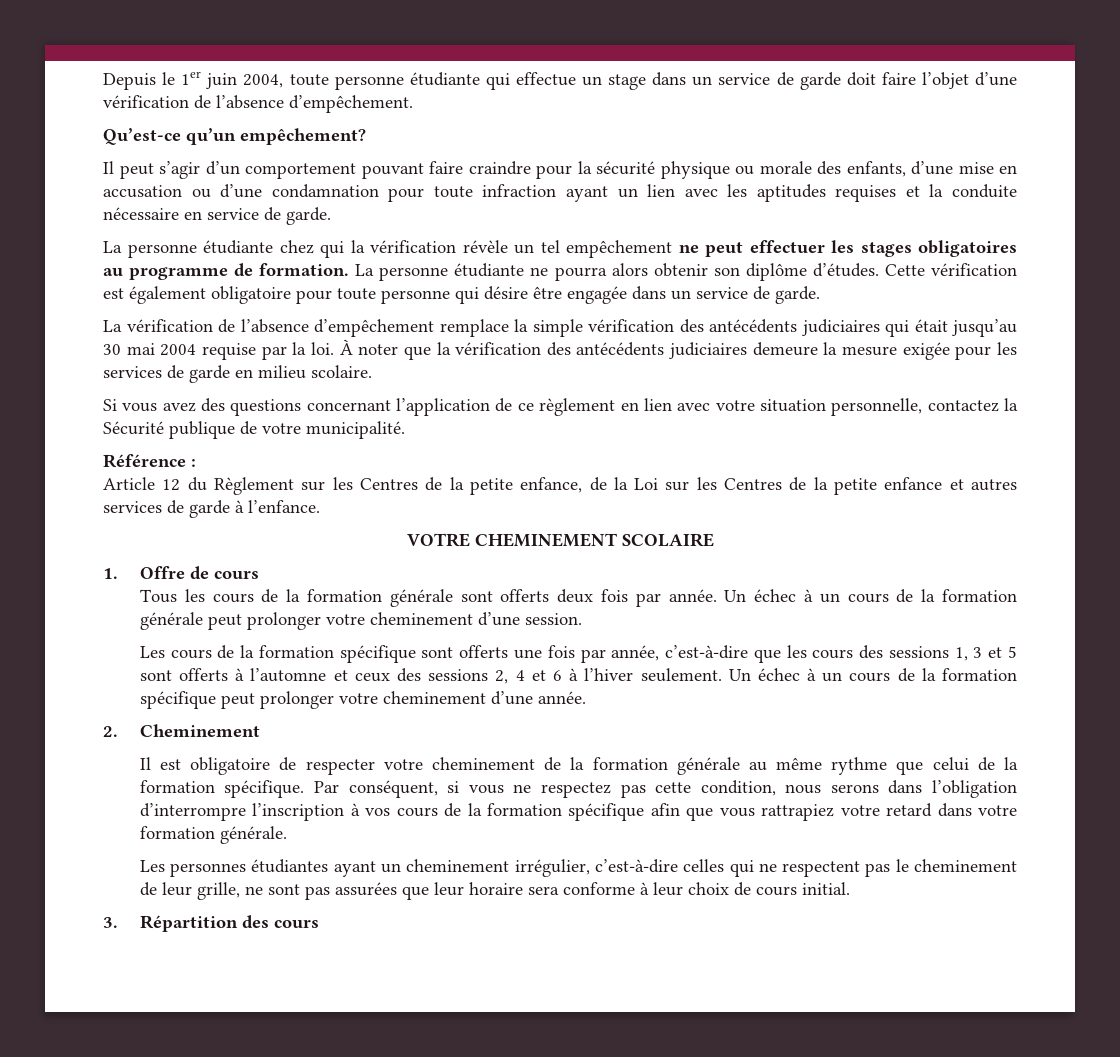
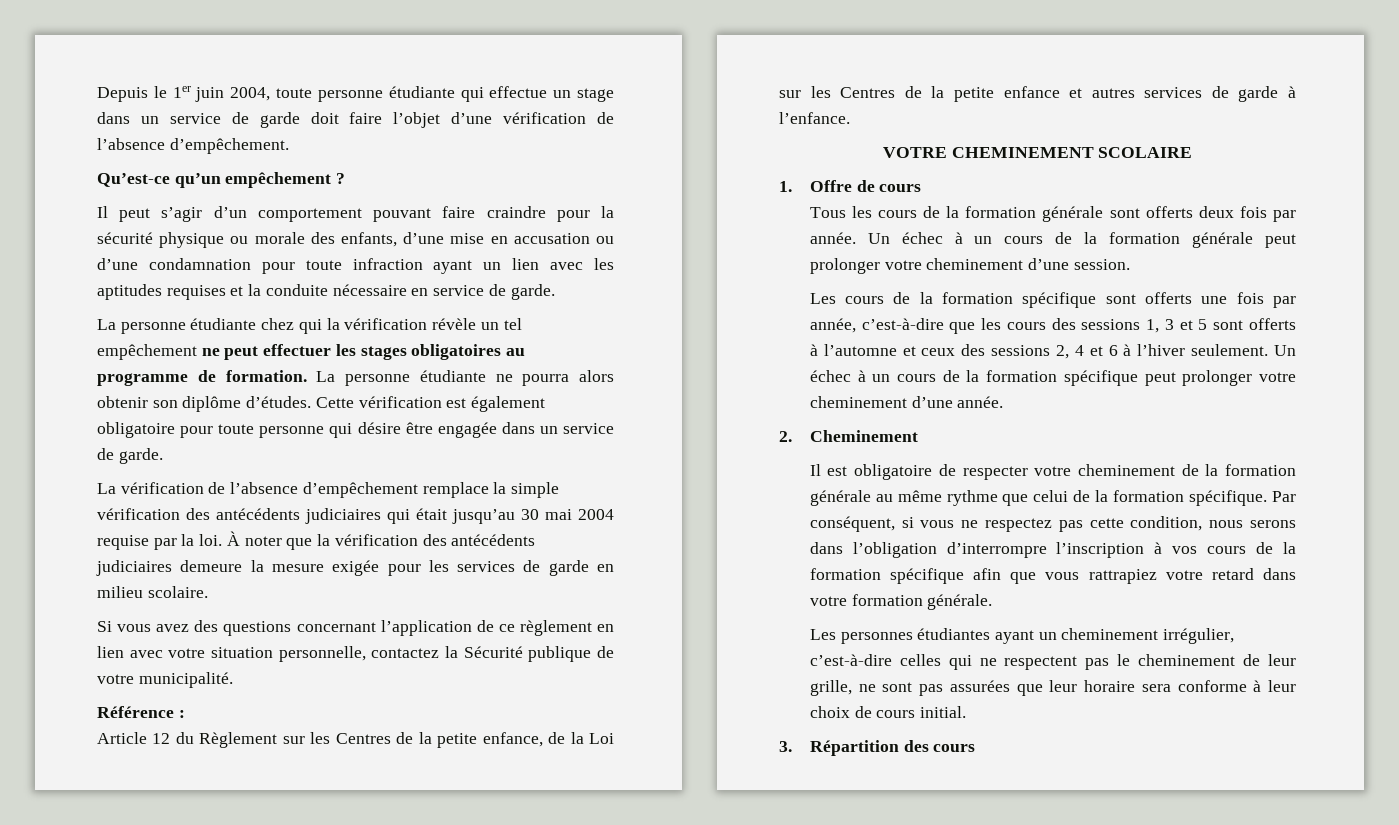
- Qu’est-ce qu’un empêchement?
+ Qu’est-ce qu’un empêchement ?

